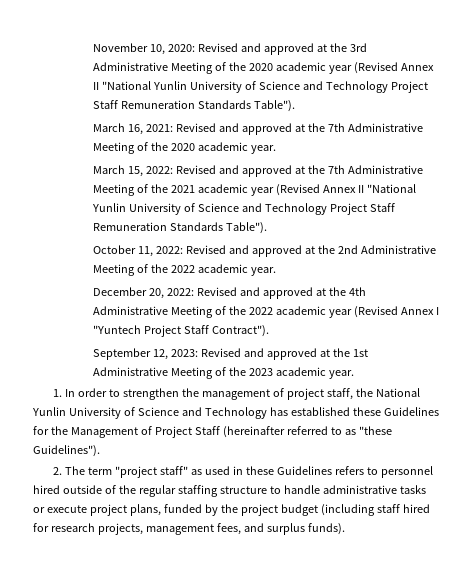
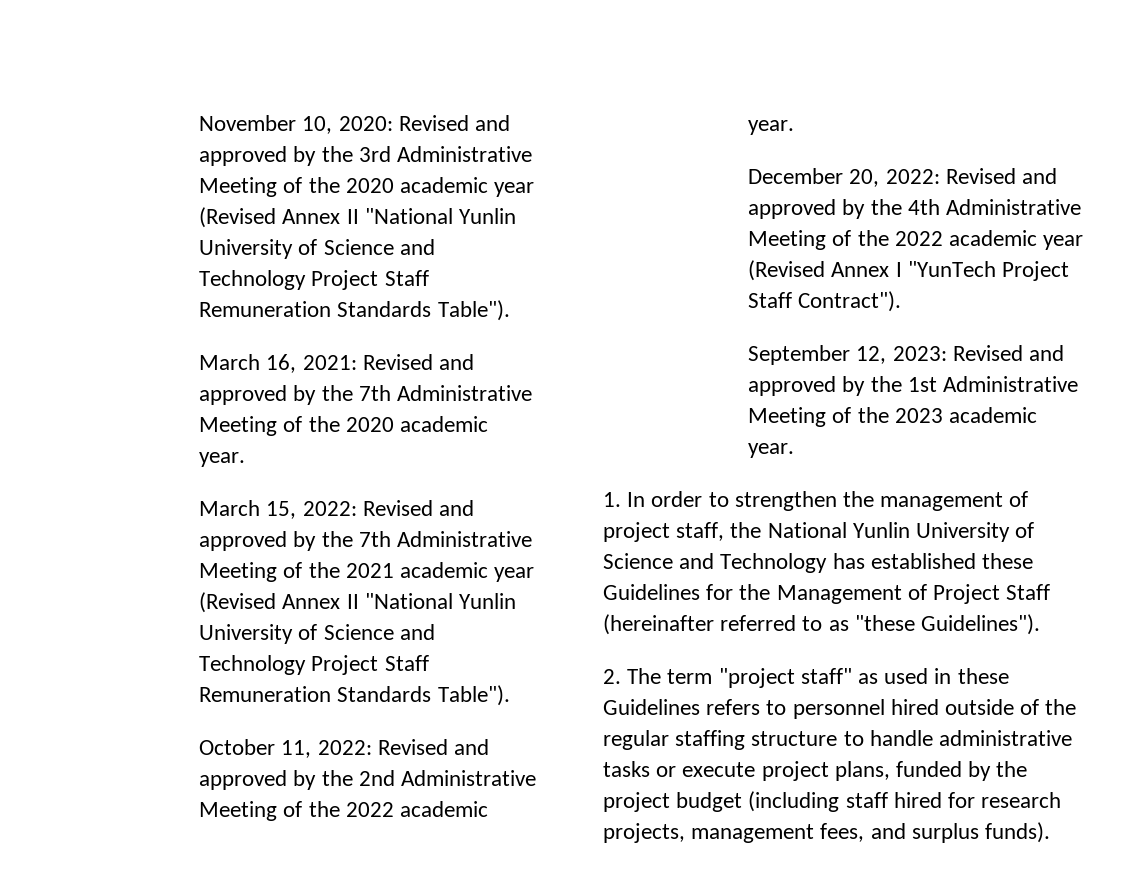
- November 10, 2020: Revised and approved at the 3rd Administrative Meeting of the 2020 academic year (Revised Annex II "National Yunlin University of Science and Technology Project Staff Remuneration Standards Table").
+ November 10, 2020: Revised and approved by the 3rd Administrative Meeting of the 2020 academic year (Revised Annex II "National Yunlin University of Science and Technology Project Staff Remuneration Standards Table").
- March 16, 2021: Revised and approved at the 7th Administrative Meeting of the 2020 academic year.
+ March 16, 2021: Revised and approved by the 7th Administrative Meeting of the 2020 academic year.
- March 15, 2022: Revised and approved at the 7th Administrative Meeting of the 2021 academic year (Revised Annex II "National Yunlin University of Science and Technology Project Staff Remuneration Standards Table").
+ March 15, 2022: Revised and approved by the 7th Administrative Meeting of the 2021 academic year (Revised Annex II "National Yunlin University of Science and Technology Project Staff Remuneration Standards Table").
- October 11, 2022: Revised and approved at the 2nd Administrative Meeting of the 2022 academic year.
+ October 11, 2022: Revised and approved by the 2nd Administrative Meeting of the 2022 academic year.
- December 20, 2022: Revised and approved at the 4th Administrative Meeting of the 2022 academic year (Revised Annex I "Yuntech Project Staff Contract").
+ December 20, 2022: Revised and approved by the 4th Administrative Meeting of the 2022 academic year (Revised Annex I "YunTech Project Staff Contract").
- September 12, 2023: Revised and approved at the 1st Administrative Meeting of the 2023 academic year.
+ September 12, 2023: Revised and approved by the 1st Administrative Meeting of the 2023 academic year.

